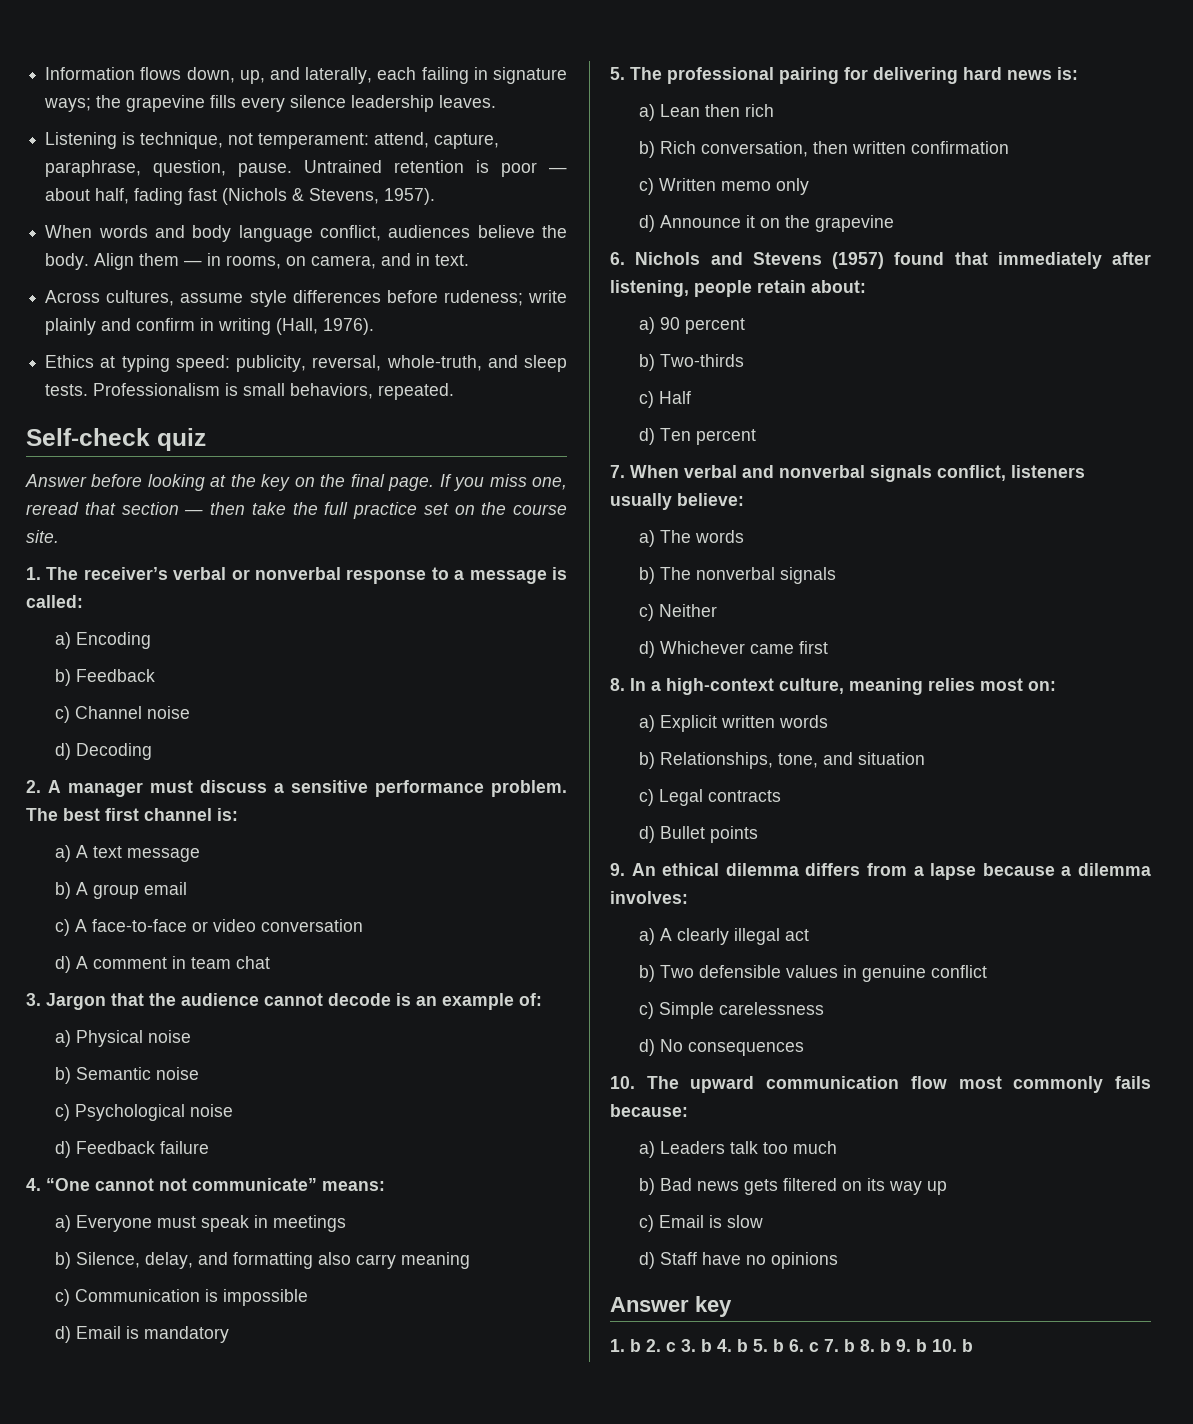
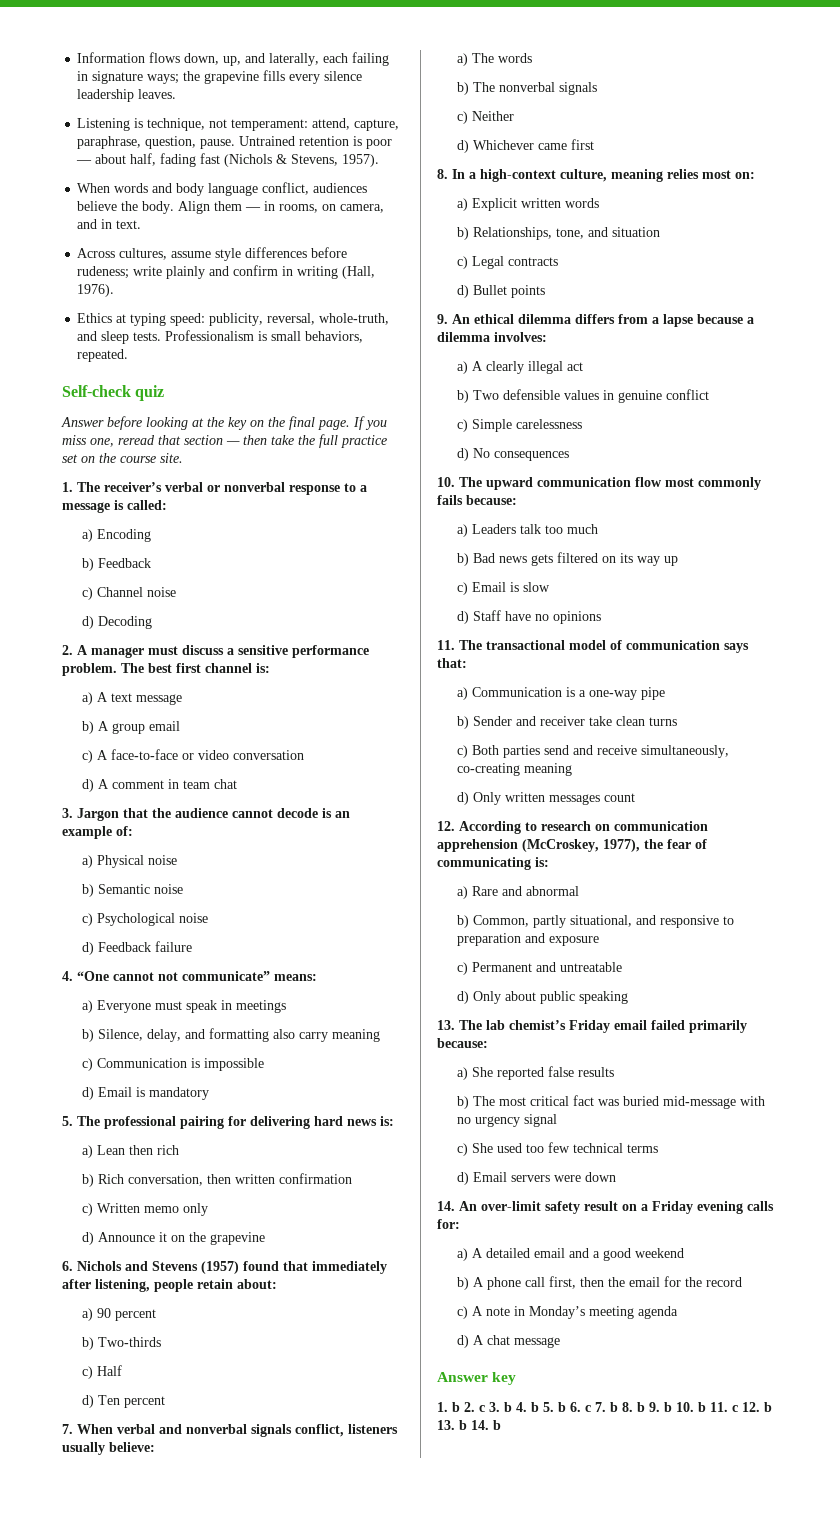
+ 11. The transactional model of communication says that:
+ a) Communication is a one-way pipe
+ b) Sender and receiver take clean turns
+ c) Both parties send and receive simultaneously, co-creating meaning
+ d) Only written messages count
+ 12. According to research on communication apprehension (McCroskey, 1977), the fear of communicating is:
+ a) Rare and abnormal
+ b) Common, partly situational, and responsive to preparation and exposure
+ c) Permanent and untreatable
+ d) Only about public speaking
+ 13. The lab chemist’s Friday email failed primarily because:
+ a) She reported false results
+ b) The most critical fact was buried mid-message with no urgency signal
+ c) She used too few technical terms
+ d) Email servers were down
+ 14. An over-limit safety result on a Friday evening calls for:
+ a) A detailed email and a good weekend
+ b) A phone call first, then the email for the record
+ c) A note in Monday’s meeting agenda
+ d) A chat message
- 1. b 2. c 3. b 4. b 5. b 6. c 7. b 8. b 9. b 10. b
+ 1. b 2. c 3. b 4. b 5. b 6. c 7. b 8. b 9. b 10. b 11. c 12. b 13. b 14. b

